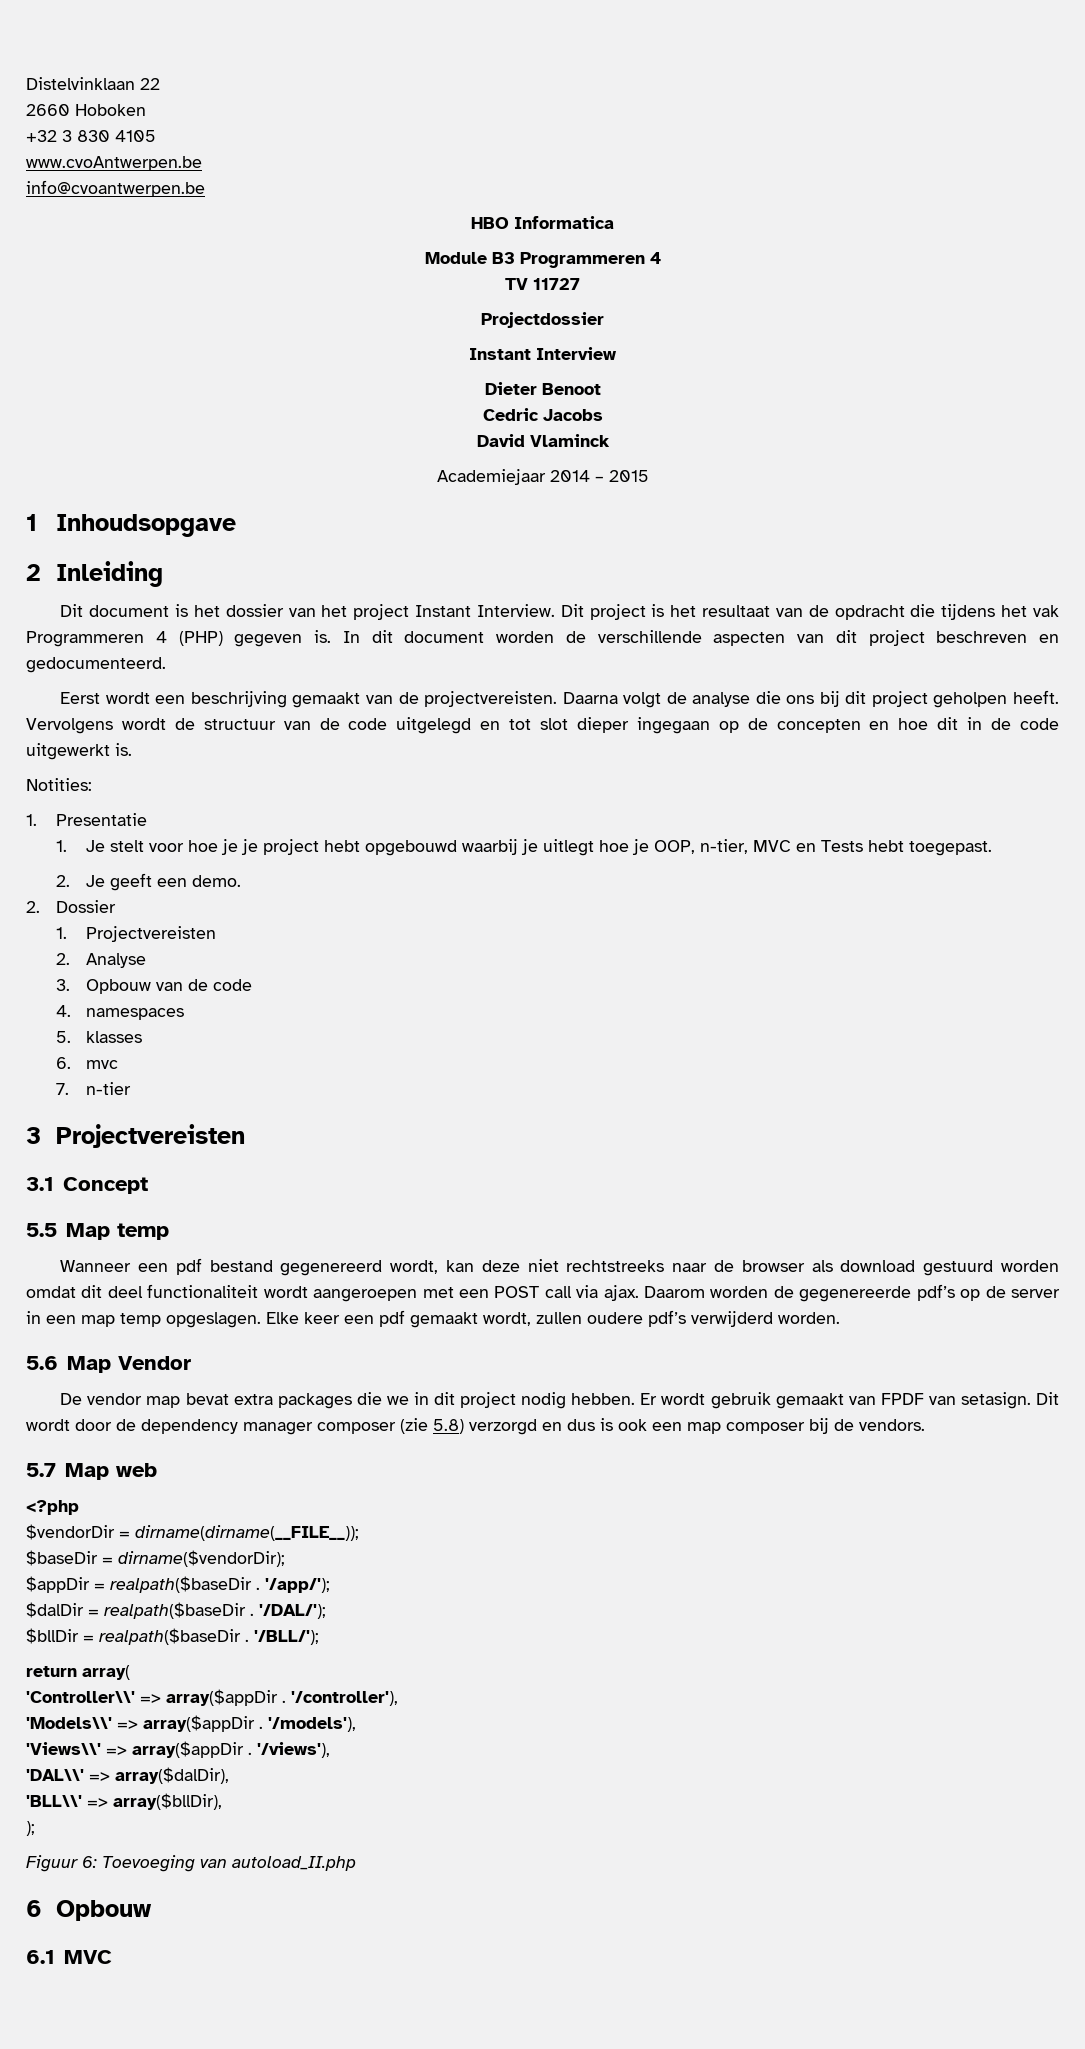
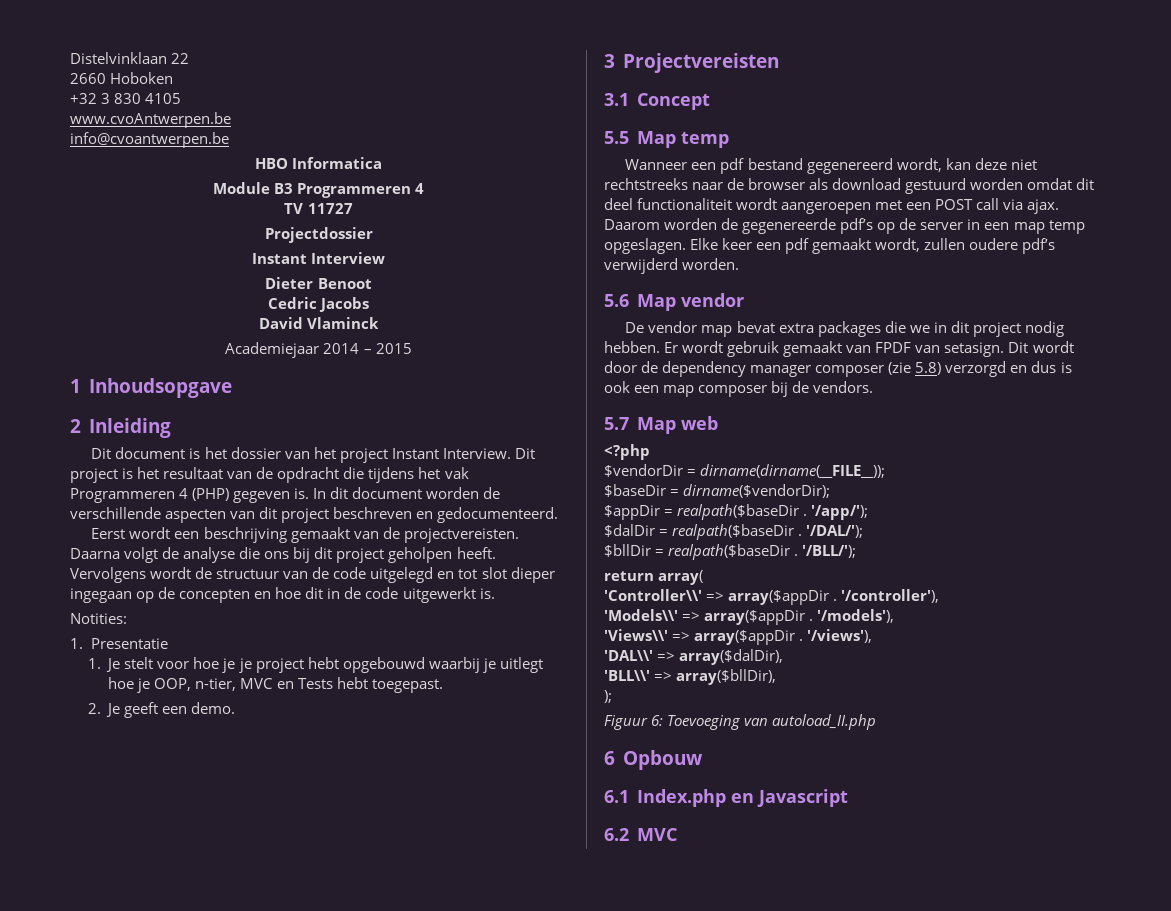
- 2. Dossier
- 1. Projectvereisten
- 2. Analyse
- 3. Opbouw van de code
- 4. namespaces
- 5. klasses
- 6. mvc
- 7. n-tier
- 5.6 Map Vendor
+ 5.6 Map vendor
- 6.1 MVC
+ 6.1 Index.php en Javascript
+ 6.2 MVC

